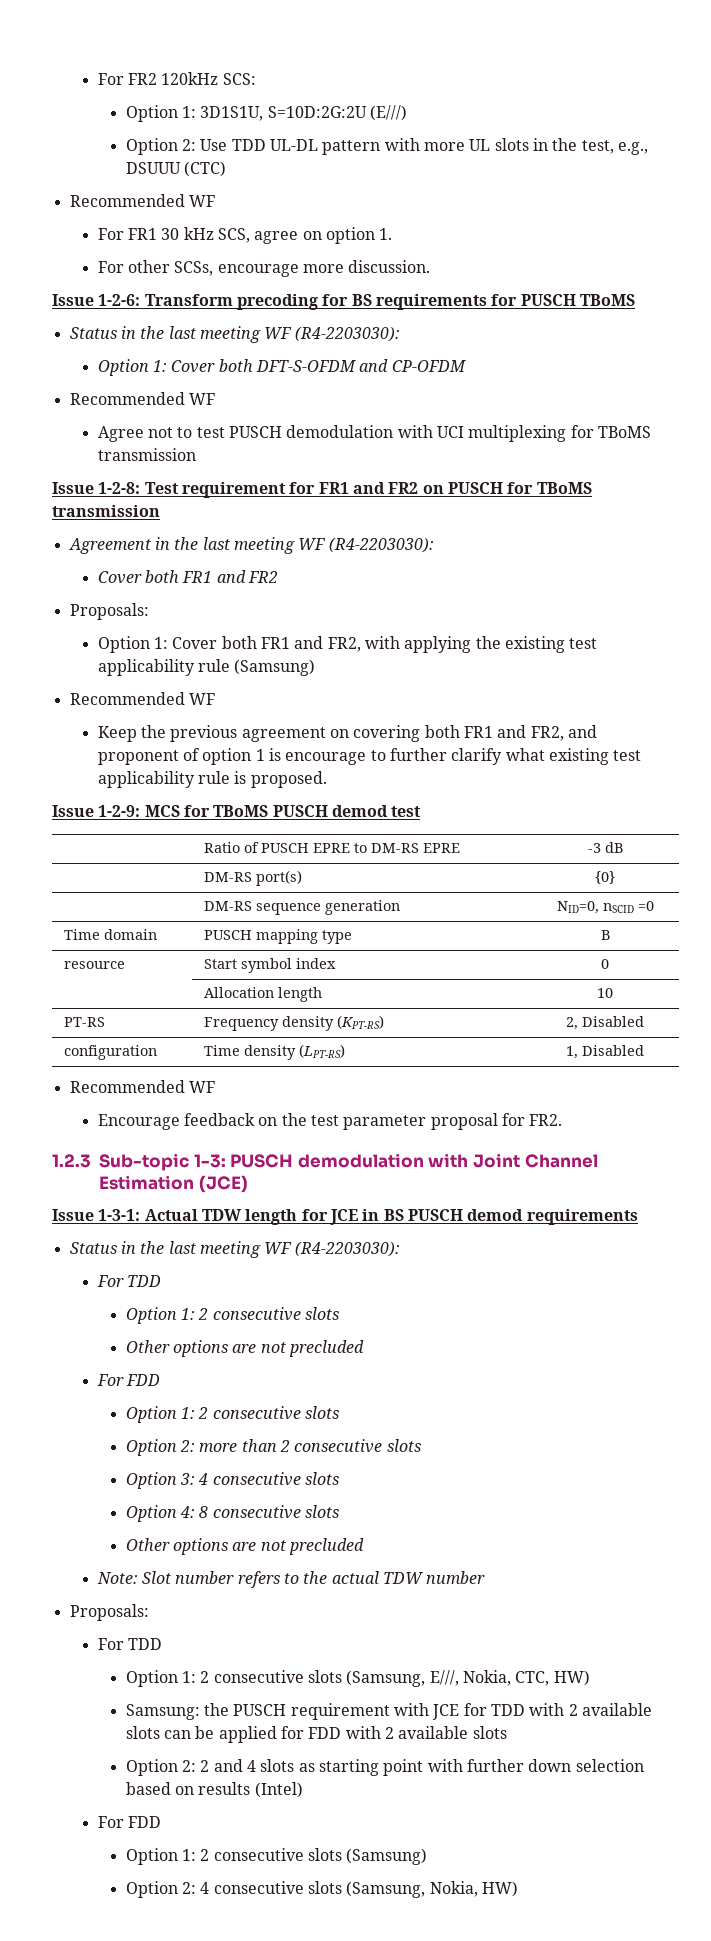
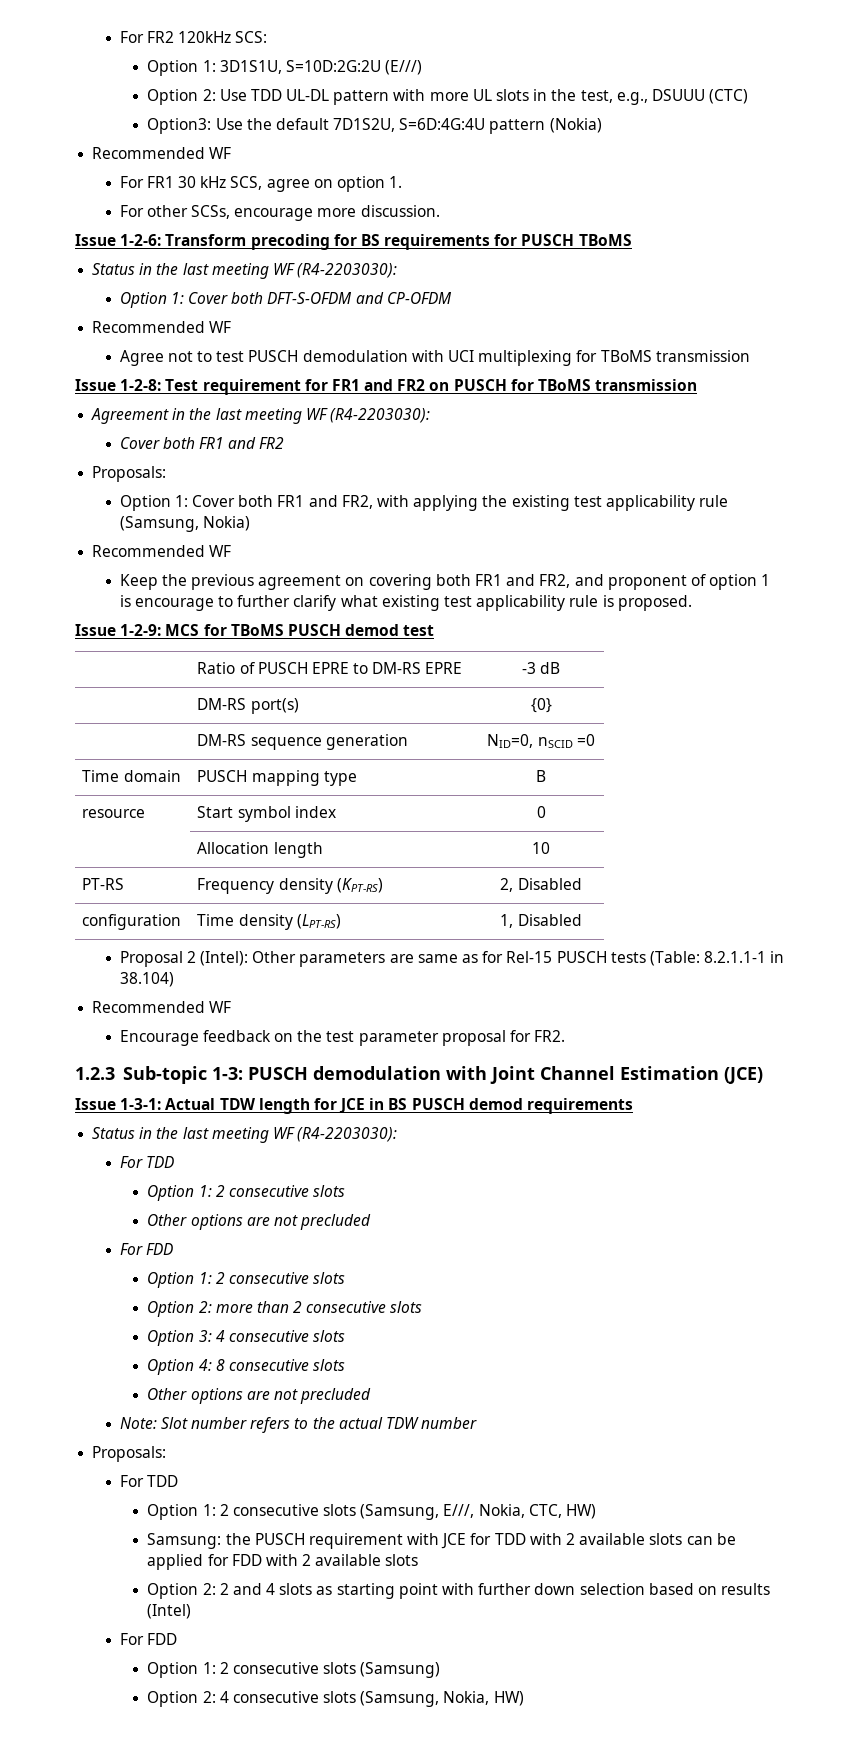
+ Option3: Use the default 7D1S2U, S=6D:4G:4U pattern (Nokia)
- Option 1: Cover both FR1 and FR2, with applying the existing test applicability rule (Samsung)
+ Option 1: Cover both FR1 and FR2, with applying the existing test applicability rule (Samsung, Nokia)
+ Proposal 2 (Intel): Other parameters are same as for Rel-15 PUSCH tests (Table: 8.2.1.1-1 in 38.104)

